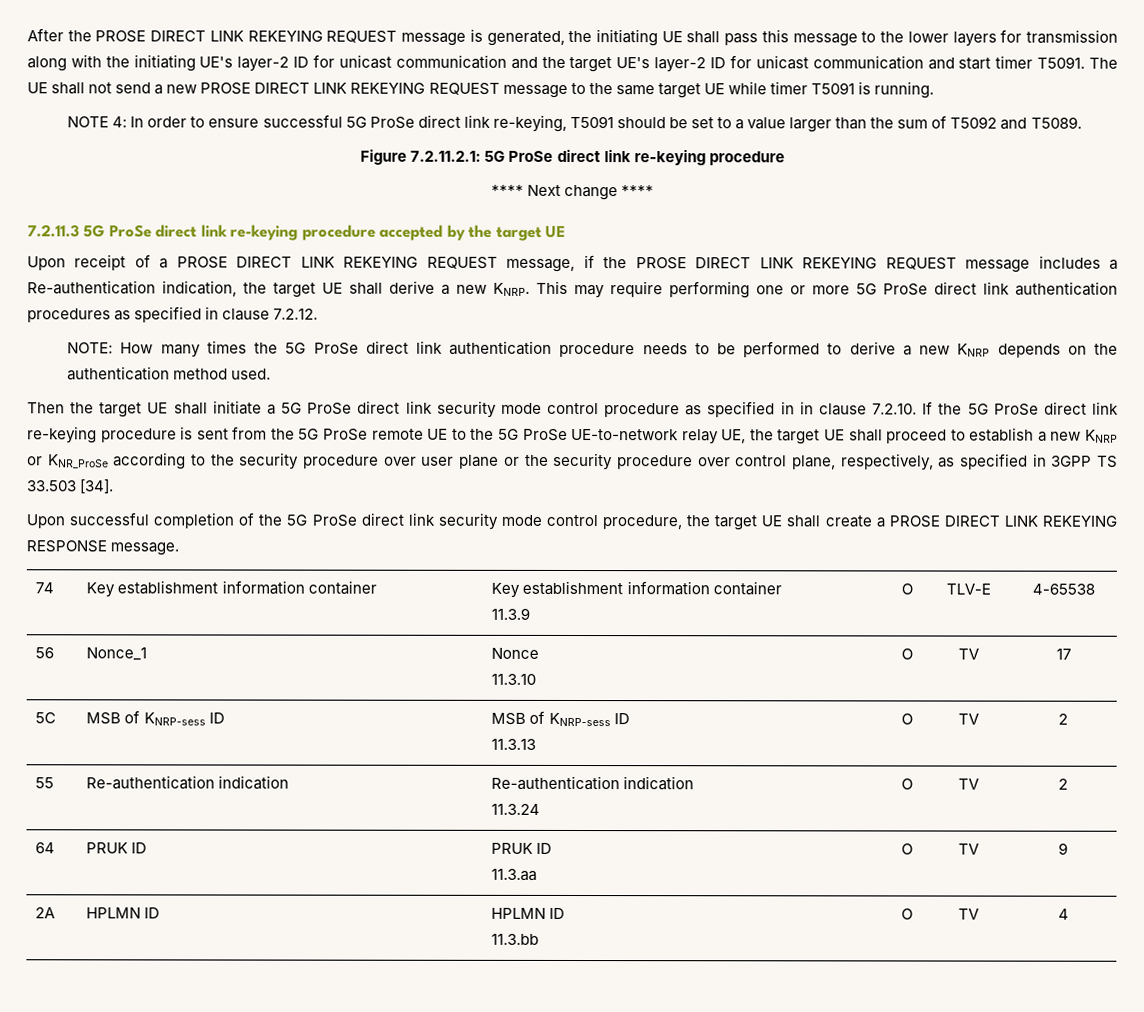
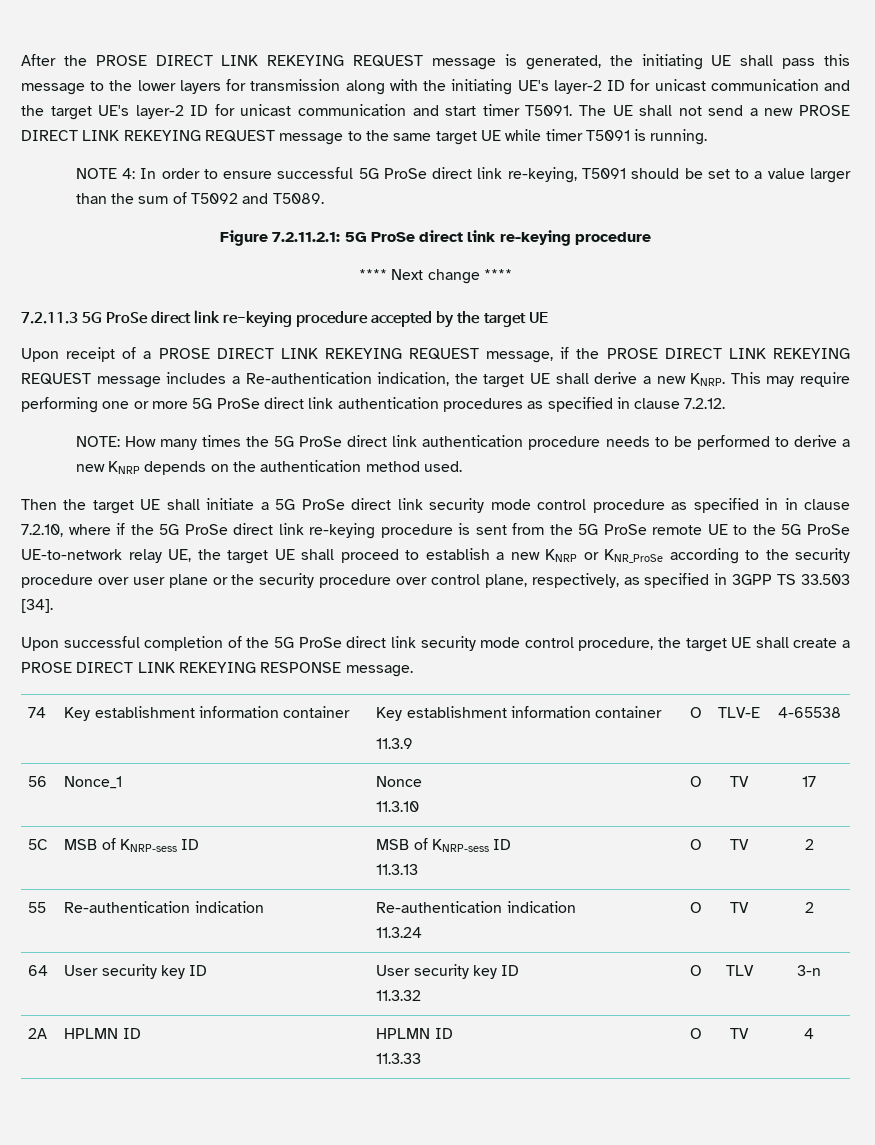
- Then the target UE shall initiate a 5G ProSe direct link security mode control procedure as specified in in clause 7.2.10. If the 5G ProSe direct link re-keying procedure is sent from the 5G ProSe remote UE to the 5G ProSe UE-to-network relay UE, the target UE shall proceed to establish a new KNRP or KNR_ProSe according to the security procedure over user plane or the security procedure over control plane, respectively, as specified in 3GPP TS 33.503 [34].
+ Then the target UE shall initiate a 5G ProSe direct link security mode control procedure as specified in in clause 7.2.10, where if the 5G ProSe direct link re-keying procedure is sent from the 5G ProSe remote UE to the 5G ProSe UE-to-network relay UE, the target UE shall proceed to establish a new KNRP or KNR_ProSe according to the security procedure over user plane or the security procedure over control plane, respectively, as specified in 3GPP TS 33.503 [34].
- 64 | PRUK ID | PRUK ID
- 11.3.aa | O | TV | 9
+ 64 | User security key ID | User security key ID
+ 11.3.32 | O | TLV | 3-n
  2A | HPLMN ID | HPLMN ID
- 11.3.bb | O | TV | 4
+ 11.3.33 | O | TV | 4

